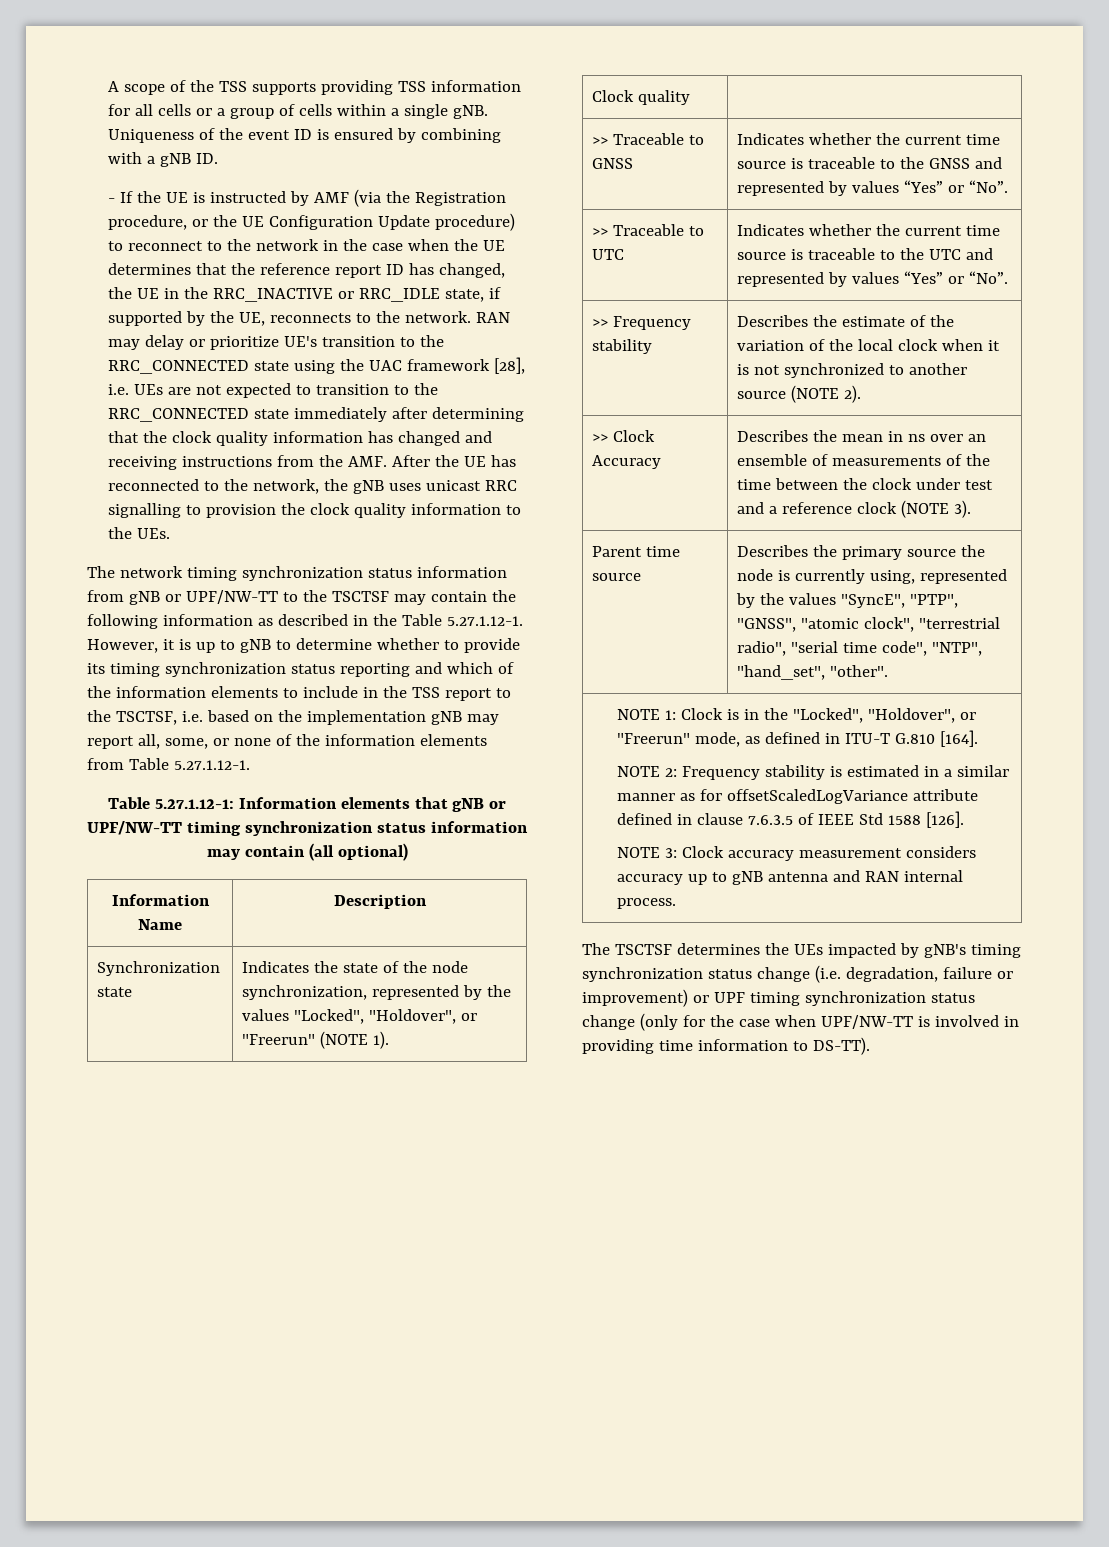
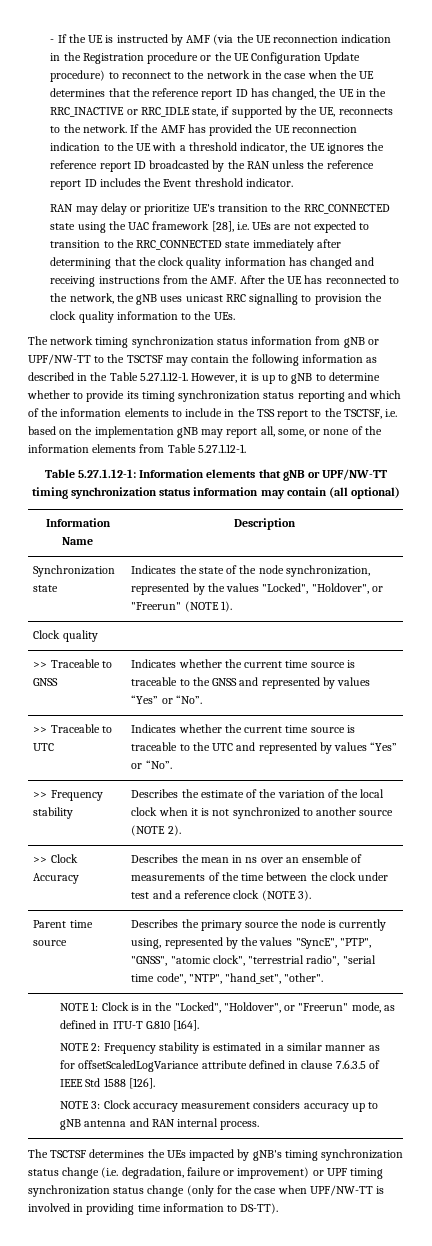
- A scope of the TSS supports providing TSS information for all cells or a group of cells within a single gNB. Uniqueness of the event ID is ensured by combining with a gNB ID.
- - If the UE is instructed by AMF (via the Registration procedure, or the UE Configuration Update procedure) to reconnect to the network in the case when the UE determines that the reference report ID has changed, the UE in the RRC_INACTIVE or RRC_IDLE state, if supported by the UE, reconnects to the network. RAN may delay or prioritize UE's transition to the RRC_CONNECTED state using the UAC framework [28], i.e. UEs are not expected to transition to the RRC_CONNECTED state immediately after determining that the clock quality information has changed and receiving instructions from the AMF. After the UE has reconnected to the network, the gNB uses unicast RRC signalling to provision the clock quality information to the UEs.
+ - If the UE is instructed by AMF (via the UE reconnection indication in the Registration procedure or the UE Configuration Update procedure) to reconnect to the network in the case when the UE determines that the reference report ID has changed, the UE in the RRC_INACTIVE or RRC_IDLE state, if supported by the UE, reconnects to the network. If the AMF has provided the UE reconnection indication to the UE with a threshold indicator, the UE ignores the reference report ID broadcasted by the RAN unless the reference report ID includes the Event threshold indicator.
+ RAN may delay or prioritize UE's transition to the RRC_CONNECTED state using the UAC framework [28], i.e. UEs are not expected to transition to the RRC_CONNECTED state immediately after determining that the clock quality information has changed and receiving instructions from the AMF. After the UE has reconnected to the network, the gNB uses unicast RRC signalling to provision the clock quality information to the UEs.

